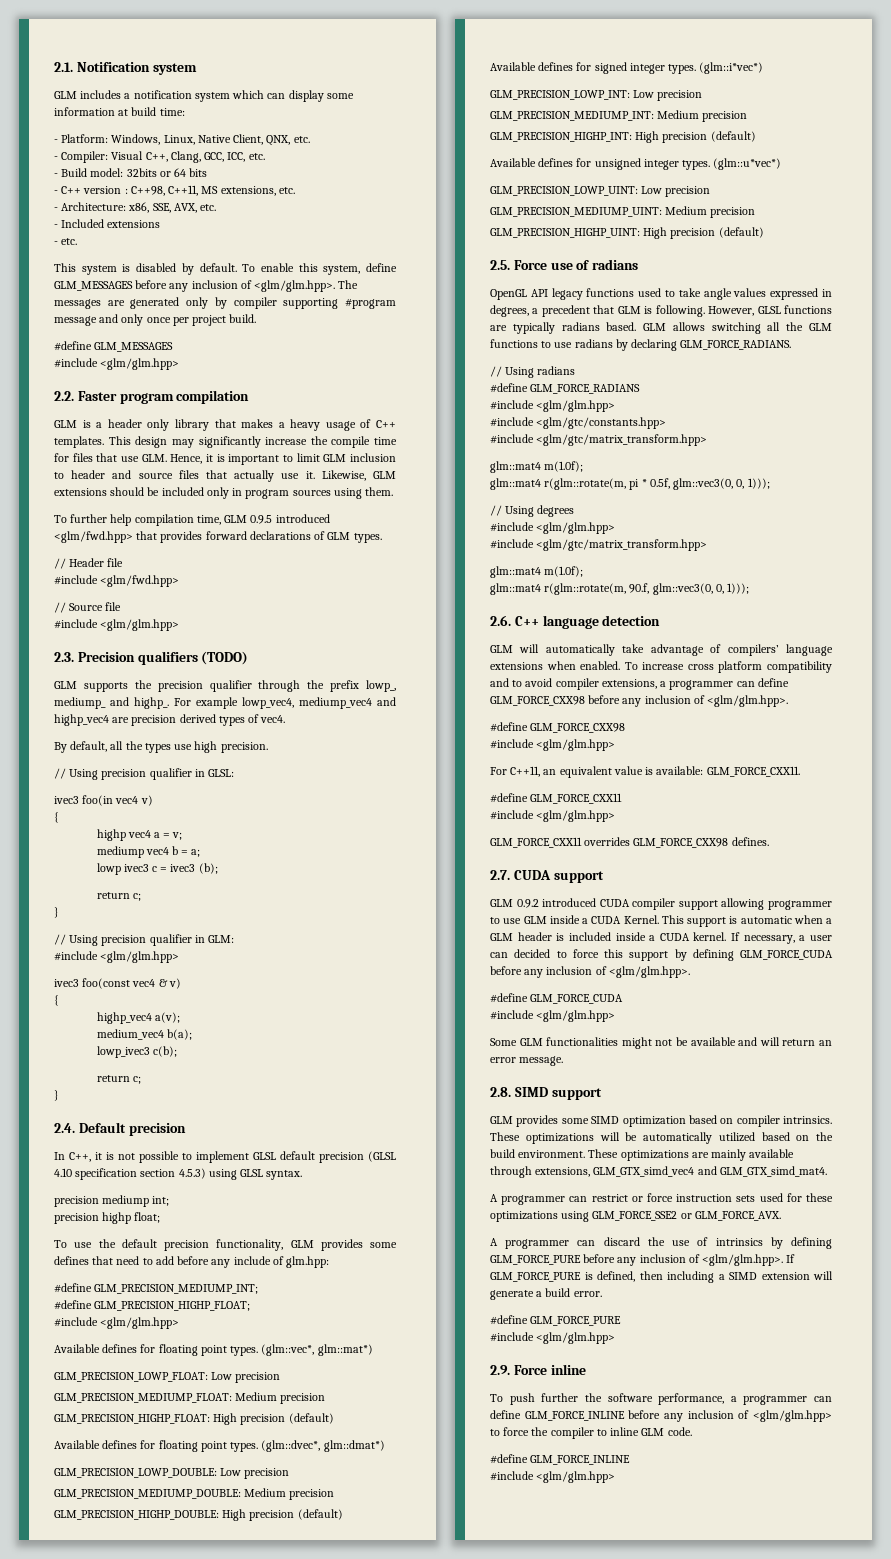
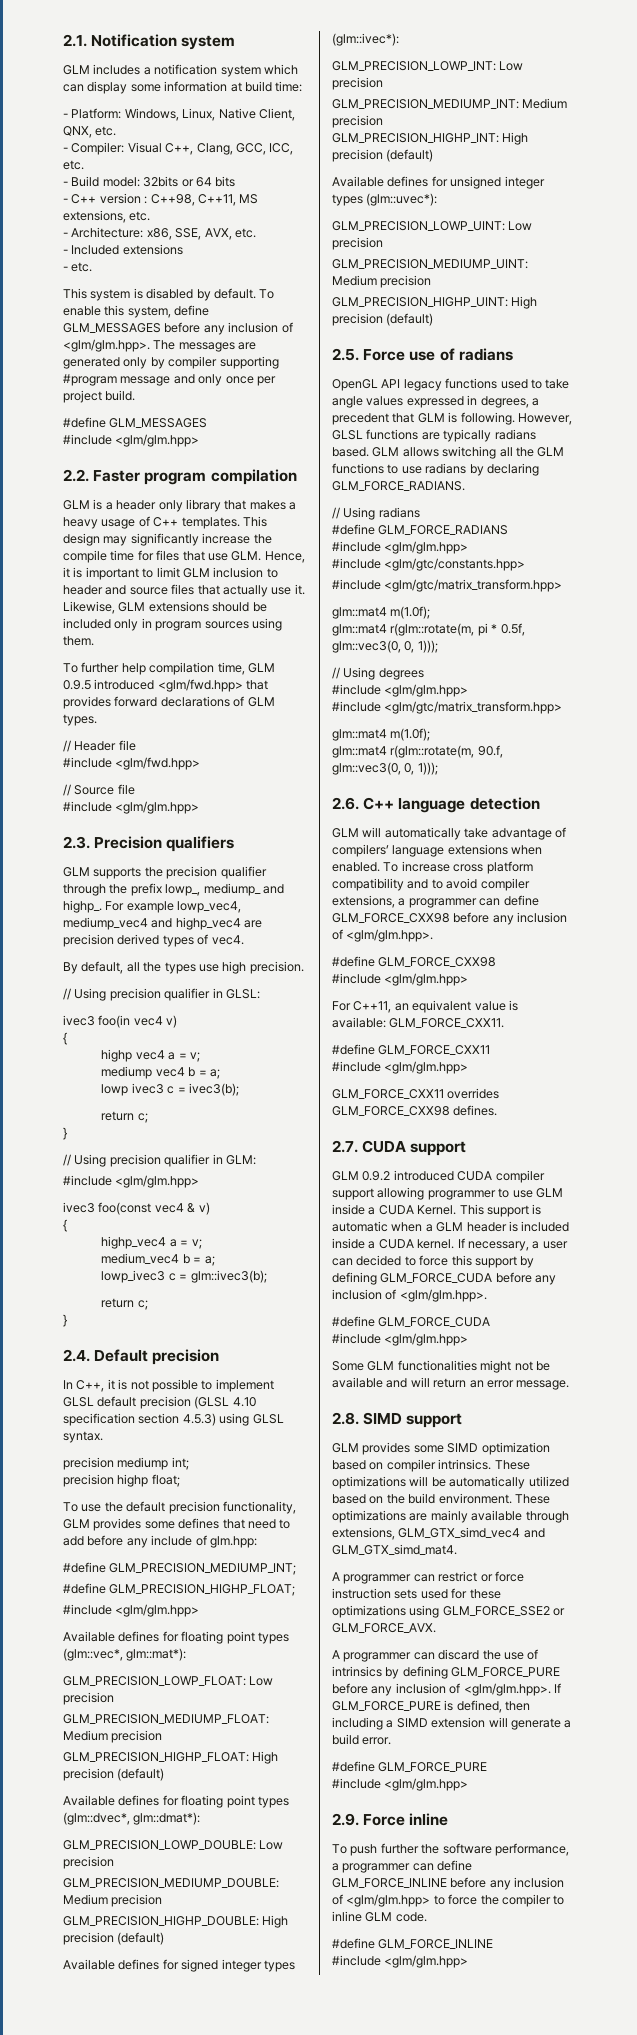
- 2.3. Precision qualifiers (TODO)
+ 2.3. Precision qualifiers
- lowp ivec3 c = ivec3 (b);
+ lowp ivec3 c = ivec3(b);
- highp_vec4 a(v);
- medium_vec4 b(a);
- lowp_ivec3 c(b);
+ highp_vec4 a = v;
+ medium_vec4 b = a;
+ lowp_ivec3 c = glm::ivec3(b);
- Available defines for floating point types. (glm::vec*, glm::mat*)
+ Available defines for floating point types (glm::vec*, glm::mat*):
- Available defines for floating point types. (glm::dvec*, glm::dmat*)
+ Available defines for floating point types (glm::dvec*, glm::dmat*):
- Available defines for signed integer types. (glm::i*vec*)
+ Available defines for signed integer types (glm::ivec*):
- Available defines for unsigned integer types. (glm::u*vec*)
+ Available defines for unsigned integer types (glm::uvec*):

